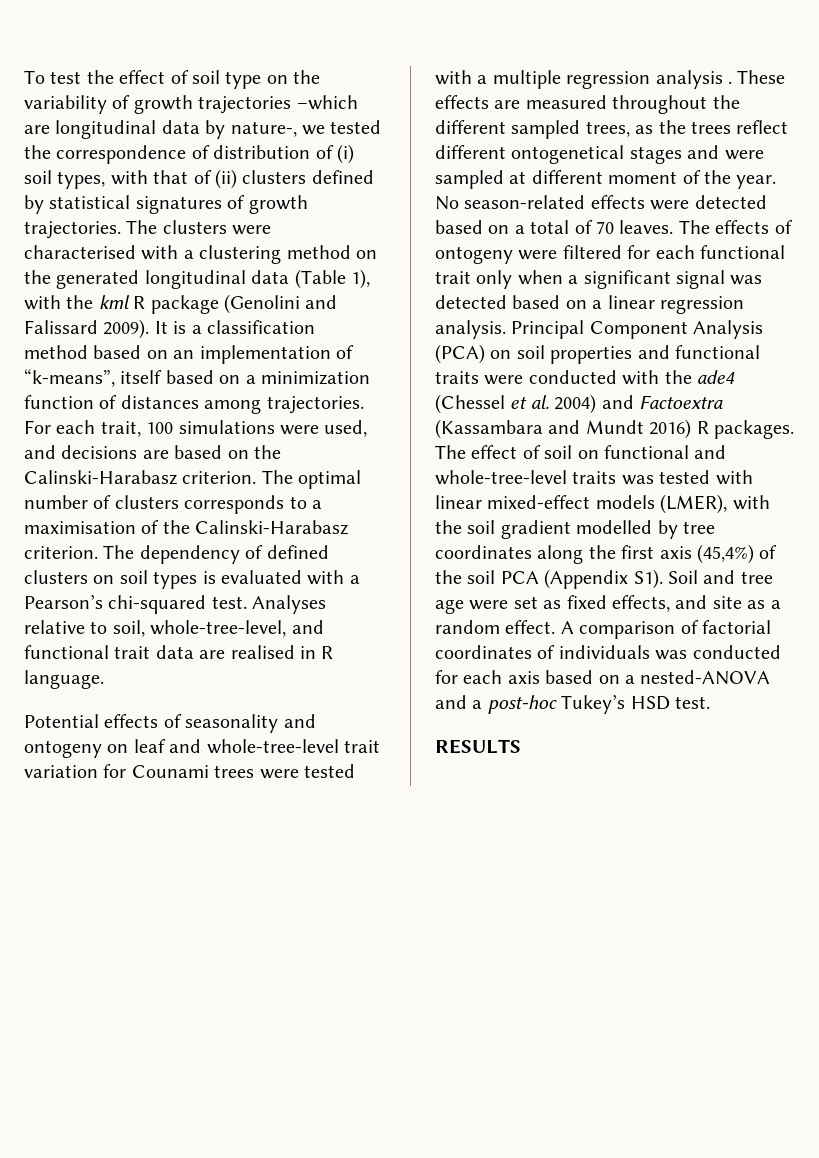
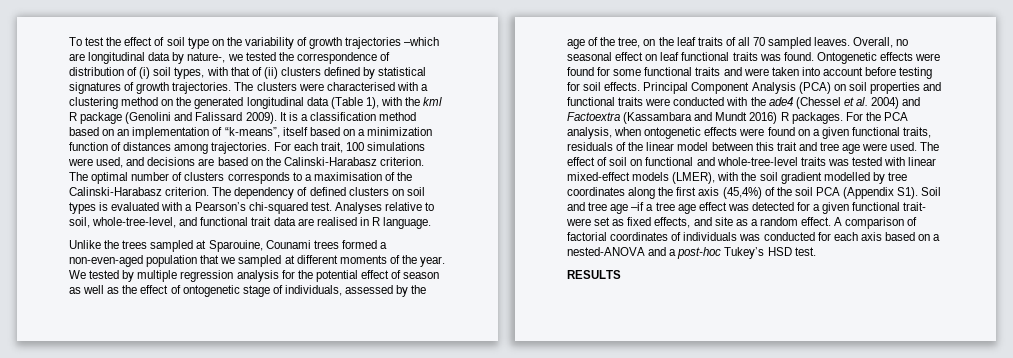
- Potential effects of seasonality and ontogeny on leaf and whole-tree-level trait variation for Counami trees were tested with a multiple regression analysis . These effects are measured throughout the different sampled trees, as the trees reflect different ontogenetical stages and were sampled at different moment of the year. No season-related effects were detected based on a total of 70 leaves. The effects of ontogeny were filtered for each functional trait only when a significant signal was detected based on a linear regression analysis.
+ Unlike the trees sampled at Sparouine, Counami trees formed a non-even-aged population that we sampled at different moments of the year. We tested by multiple regression analysis for the potential effect of season as well as the effect of ontogenetic stage of individuals, assessed by the age of the tree, on the leaf traits of all 70 sampled leaves. Overall, no seasonal effect on leaf functional traits was found. Ontogenetic effects were found for some functional traits and were taken into account before testing for soil effects.
+ For the PCA analysis, when ontogenetic effects were found on a given functional traits, residuals of the linear model between this trait and tree age were used.
- The effect of soil on functional and whole-tree-level traits was tested with linear mixed-effect models (LMER), with the soil gradient modelled by tree coordinates along the first axis (45,4%) of the soil PCA (Appendix S1). Soil and tree age were set as fixed effects, and site as a random effect.
+ The effect of soil on functional and whole-tree-level traits was tested with linear mixed-effect models (LMER), with the soil gradient modelled by tree coordinates along the first axis (45,4%) of the soil PCA (Appendix S1). Soil and tree age –if a tree age effect was detected for a given functional trait- were set as fixed effects, and site as a random effect.

